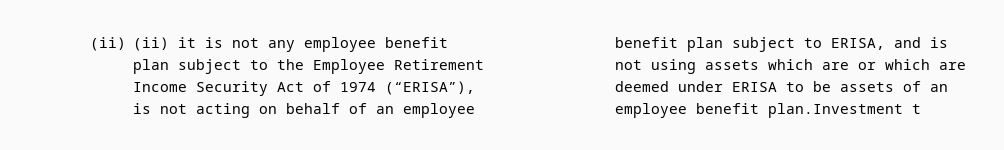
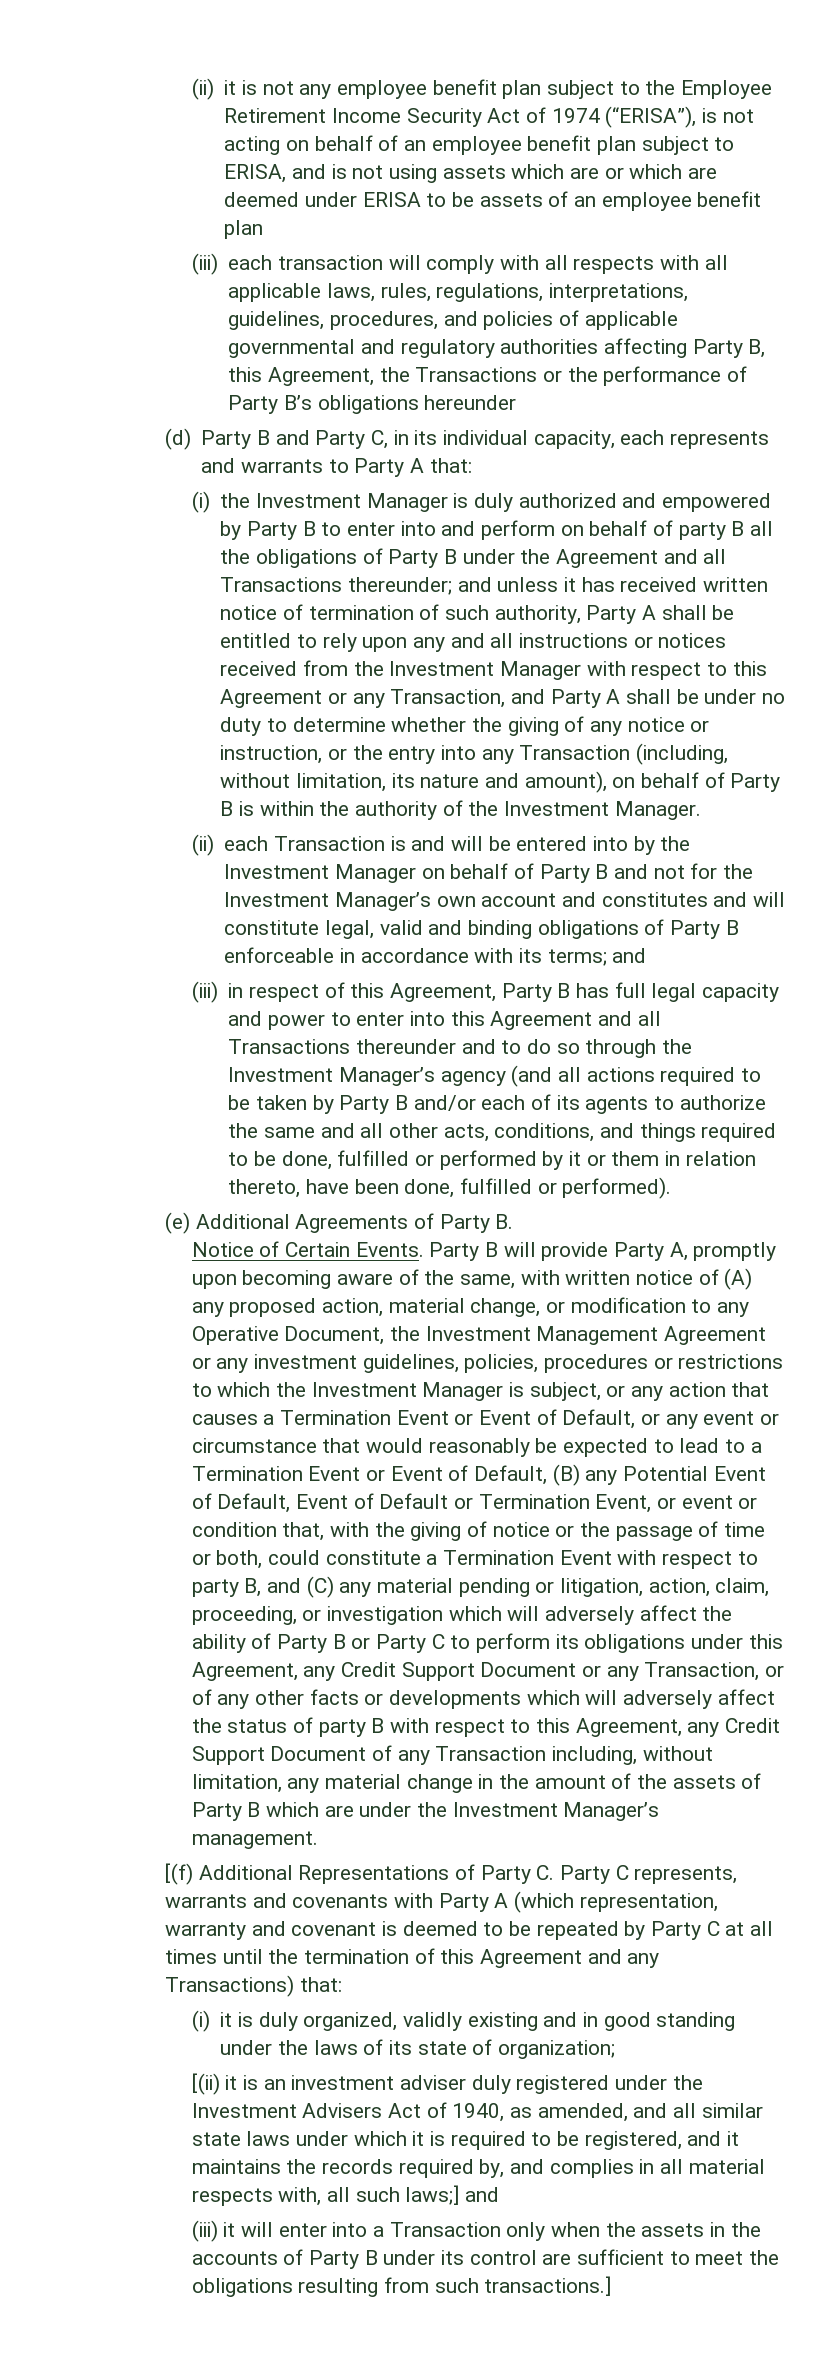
- (ii) (ii) it is not any employee benefit plan subject to the Employee Retirement Income Security Act of 1974 (“ERISA”), is not acting on behalf of an employee benefit plan subject to ERISA, and is not using assets which are or which are deemed under ERISA to be assets of an employee benefit plan.Investment t
+ (ii) it is not any employee benefit plan subject to the Employee Retirement Income Security Act of 1974 (“ERISA”), is not acting on behalf of an employee benefit plan subject to ERISA, and is not using assets which are or which are deemed under ERISA to be assets of an employee benefit plan
+ (iii) each transaction will comply with all respects with all applicable laws, rules, regulations, interpretations, guidelines, procedures, and policies of applicable governmental and regulatory authorities affecting Party B, this Agreement, the Transactions or the performance of Party B’s obligations hereunder
+ (d) Party B and Party C, in its individual capacity, each represents and warrants to Party A that:
+ (i) the Investment Manager is duly authorized and empowered by Party B to enter into and perform on behalf of party B all the obligations of Party B under the Agreement and all Transactions thereunder; and unless it has received written notice of termination of such authority, Party A shall be entitled to rely upon any and all instructions or notices received from the Investment Manager with respect to this Agreement or any Transaction, and Party A shall be under no duty to determine whether the giving of any notice or instruction, or the entry into any Transaction (including, without limitation, its nature and amount), on behalf of Party B is within the authority of the Investment Manager.
+ (ii) each Transaction is and will be entered into by the Investment Manager on behalf of Party B and not for the Investment Manager’s own account and constitutes and will constitute legal, valid and binding obligations of Party B enforceable in accordance with its terms; and
+ (iii) in respect of this Agreement, Party B has full legal capacity and power to enter into this Agreement and all Transactions thereunder and to do so through the Investment Manager’s agency (and all actions required to be taken by Party B and/or each of its agents to authorize the same and all other acts, conditions, and things required to be done, fulfilled or performed by it or them in relation thereto, have been done, fulfilled or performed).
+ (e) Additional Agreements of Party B.
+ Notice of Certain Events. Party B will provide Party A, promptly upon becoming aware of the same, with written notice of (A) any proposed action, material change, or modification to any Operative Document, the Investment Management Agreement or any investment guidelines, policies, procedures or restrictions to which the Investment Manager is subject, or any action that causes a Termination Event or Event of Default, or any event or circumstance that would reasonably be expected to lead to a Termination Event or Event of Default, (B) any Potential Event of Default, Event of Default or Termination Event, or event or condition that, with the giving of notice or the passage of time or both, could constitute a Termination Event with respect to party B, and (C) any material pending or litigation, action, claim, proceeding, or investigation which will adversely affect the ability of Party B or Party C to perform its obligations under this Agreement, any Credit Support Document or any Transaction, or of any other facts or developments which will adversely affect the status of party B with respect to this Agreement, any Credit Support Document of any Transaction including, without limitation, any material change in the amount of the assets of Party B which are under the Investment Manager’s management.
+ [(f) Additional Representations of Party C. Party C represents, warrants and covenants with Party A (which representation, warranty and covenant is deemed to be repeated by Party C at all times until the termination of this Agreement and any Transactions) that:
+ (i) it is duly organized, validly existing and in good standing under the laws of its state of organization;
+ [(ii) it is an investment adviser duly registered under the Investment Advisers Act of 1940, as amended, and all similar state laws under which it is required to be registered, and it maintains the records required by, and complies in all material respects with, all such laws;] and
+ (iii) it will enter into a Transaction only when the assets in the accounts of Party B under its control are sufficient to meet the obligations resulting from such transactions.]

